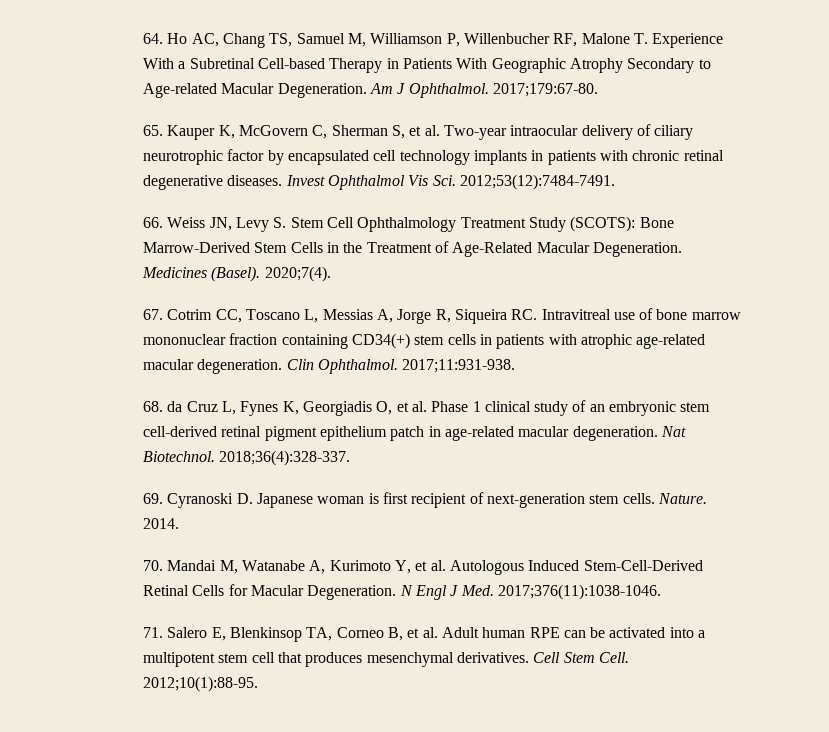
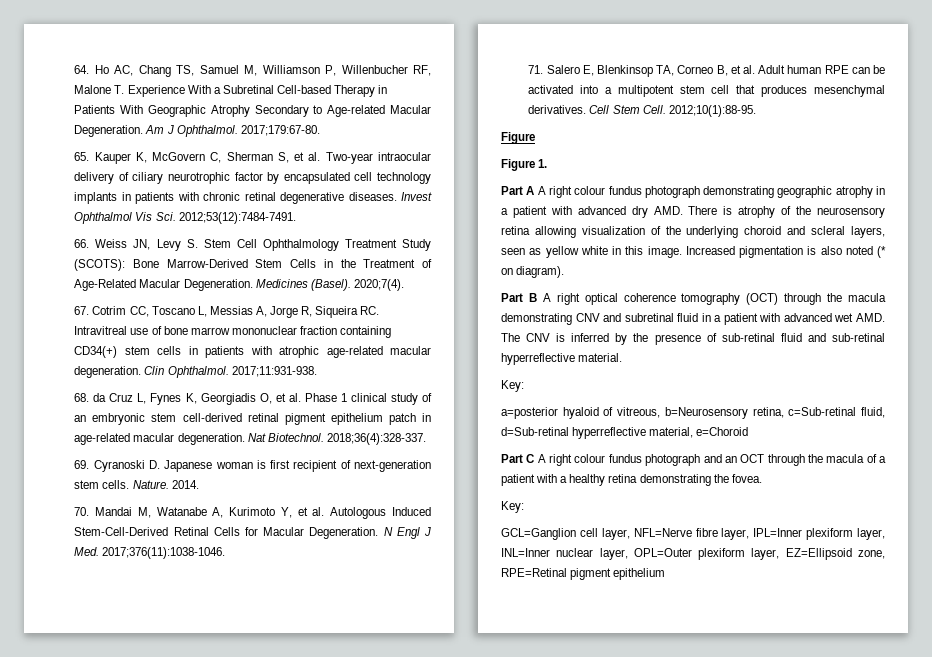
  2012;10(1):88-95.
+ Figure
+ Figure 1.
+ Part A A right colour fundus photograph demonstrating geographic atrophy in a patient with advanced dry AMD. There is atrophy of the neurosensory retina allowing visualization of the underlying choroid and scleral layers, seen as yellow white in this image. Increased pigmentation is also noted (* on diagram).
+ Part B A right optical coherence tomography (OCT) through the macula demonstrating CNV and subretinal fluid in a patient with advanced wet AMD. The CNV is inferred by the presence of sub-retinal fluid and sub-retinal hyperreflective material.
+ Key:
+ a=posterior hyaloid of vitreous, b=Neurosensory retina, c=Sub-retinal fluid, d=Sub-retinal hyperreflective material, e=Choroid
+ Part C A right colour fundus photograph and an OCT through the macula of a patient with a healthy retina demonstrating the fovea.
+ Key:
+ GCL=Ganglion cell layer, NFL=Nerve fibre layer, IPL=Inner plexiform layer, INL=Inner nuclear layer, OPL=Outer plexiform layer, EZ=Ellipsoid zone, RPE=Retinal pigment epithelium

